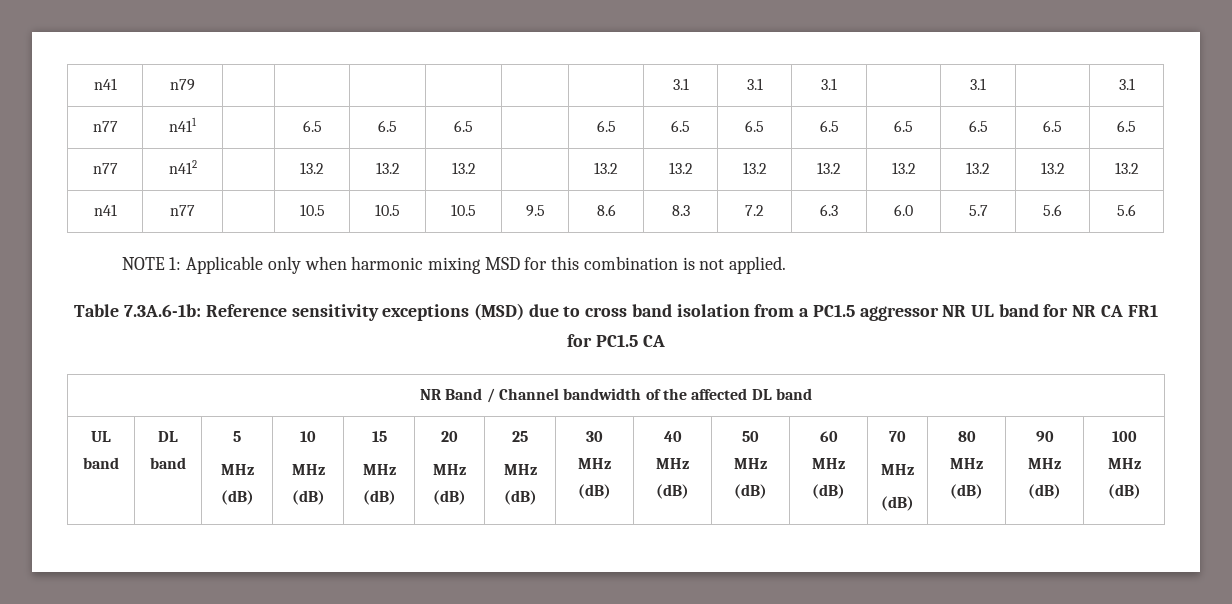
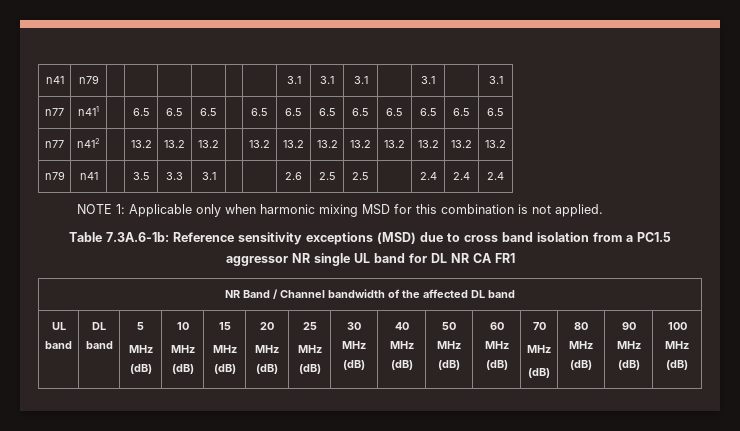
- n41 | n77 | | 10.5 | 10.5 | 10.5 | 9.5 | 8.6 | 8.3 | 7.2 | 6.3 | 6.0 | 5.7 | 5.6 | 5.6
+ n79 | n41 | | 3.5 | 3.3 | 3.1 | | | 2.6 | 2.5 | 2.5 | | 2.4 | 2.4 | 2.4
- Table 7.3A.6-1b: Reference sensitivity exceptions (MSD) due to cross band isolation from a PC1.5 aggressor NR UL band for NR CA FR1 for PC1.5 CA
+ Table 7.3A.6-1b: Reference sensitivity exceptions (MSD) due to cross band isolation from a PC1.5 aggressor NR single UL band for DL NR CA FR1

